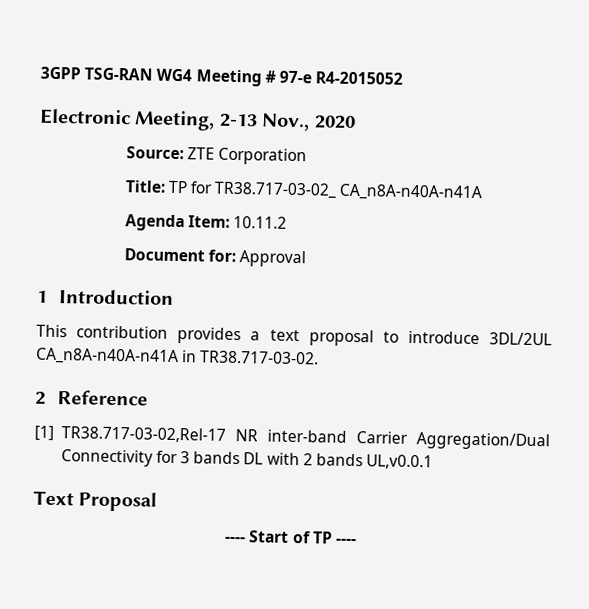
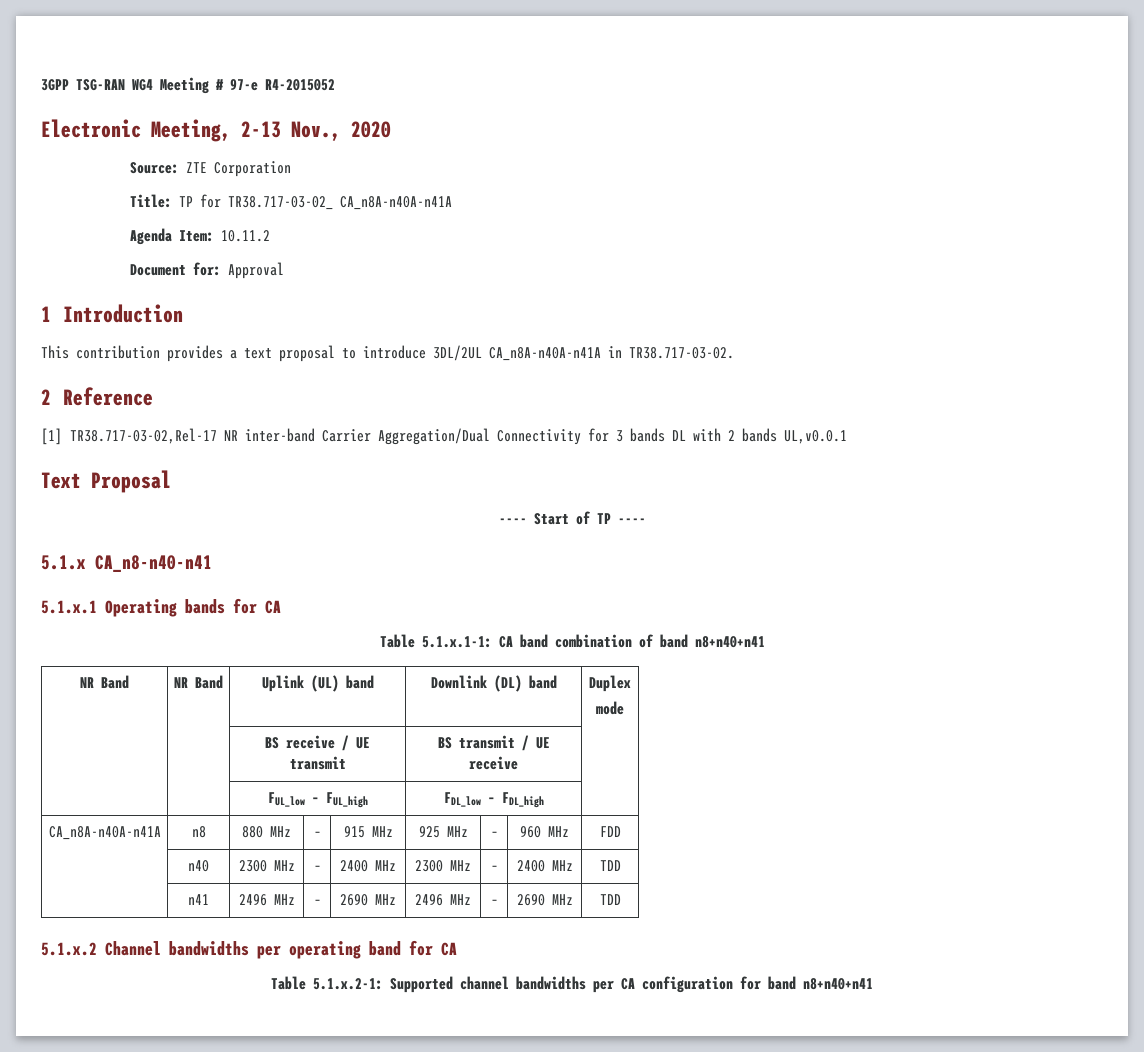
+ 5.1.x CA_n8-n40-n41
+ 5.1.x.1 Operating bands for CA
+ Table 5.1.x.1-1: CA band combination of band n8+n40+n41
+ NR Band | NR Band | Uplink (UL) band | Downlink (DL) band | Duplex
+ mode
+ | | BS receive / UE transmit | BS transmit / UE receive |
+ | | FUL_low – FUL_high | FDL_low – FDL_high |
+ CA_n8A-n40A-n41A | n8 | 880 MHz | – | 915 MHz | 925 MHz | – | 960 MHz | FDD
+ | n40 | 2300 MHz | – | 2400 MHz | 2300 MHz | – | 2400 MHz | TDD
+ | n41 | 2496 MHz | – | 2690 MHz | 2496 MHz | – | 2690 MHz | TDD
+ 5.1.x.2 Channel bandwidths per operating band for CA
+ Table 5.1.x.2-1: Supported channel bandwidths per CA configuration for band n8+n40+n41

